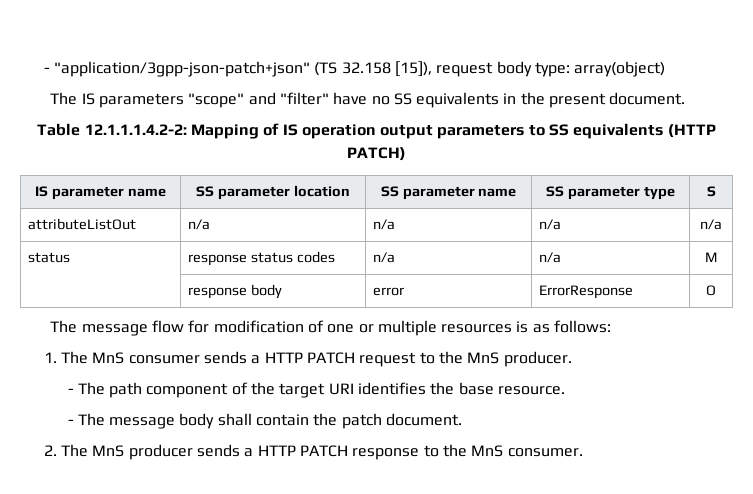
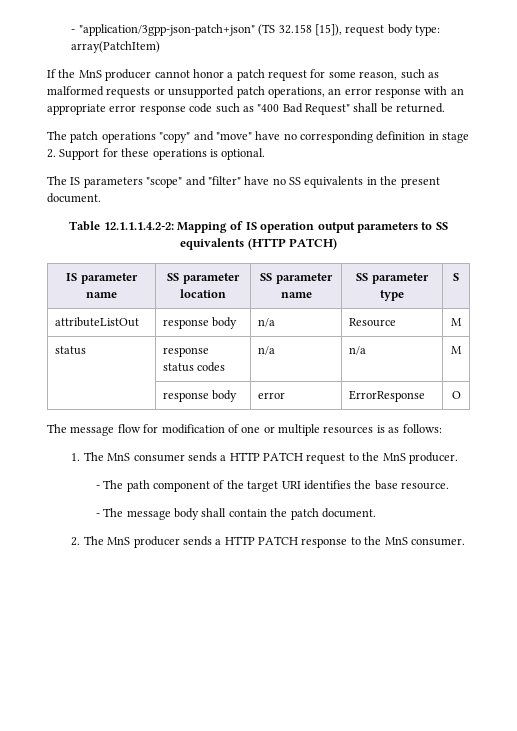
- - "application/3gpp-json-patch+json" (TS 32.158 [15]), request body type: array(object)
+ - "application/3gpp-json-patch+json" (TS 32.158 [15]), request body type: array(PatchItem)
+ If the MnS producer cannot honor a patch request for some reason, such as malformed requests or unsupported patch operations, an error response with an appropriate error response code such as "400 Bad Request" shall be returned.
+ The patch operations "copy" and "move" have no corresponding definition in stage 2. Support for these operations is optional.
- attributeListOut | n/a | n/a | n/a | n/a
+ attributeListOut | response body | n/a | Resource | M

